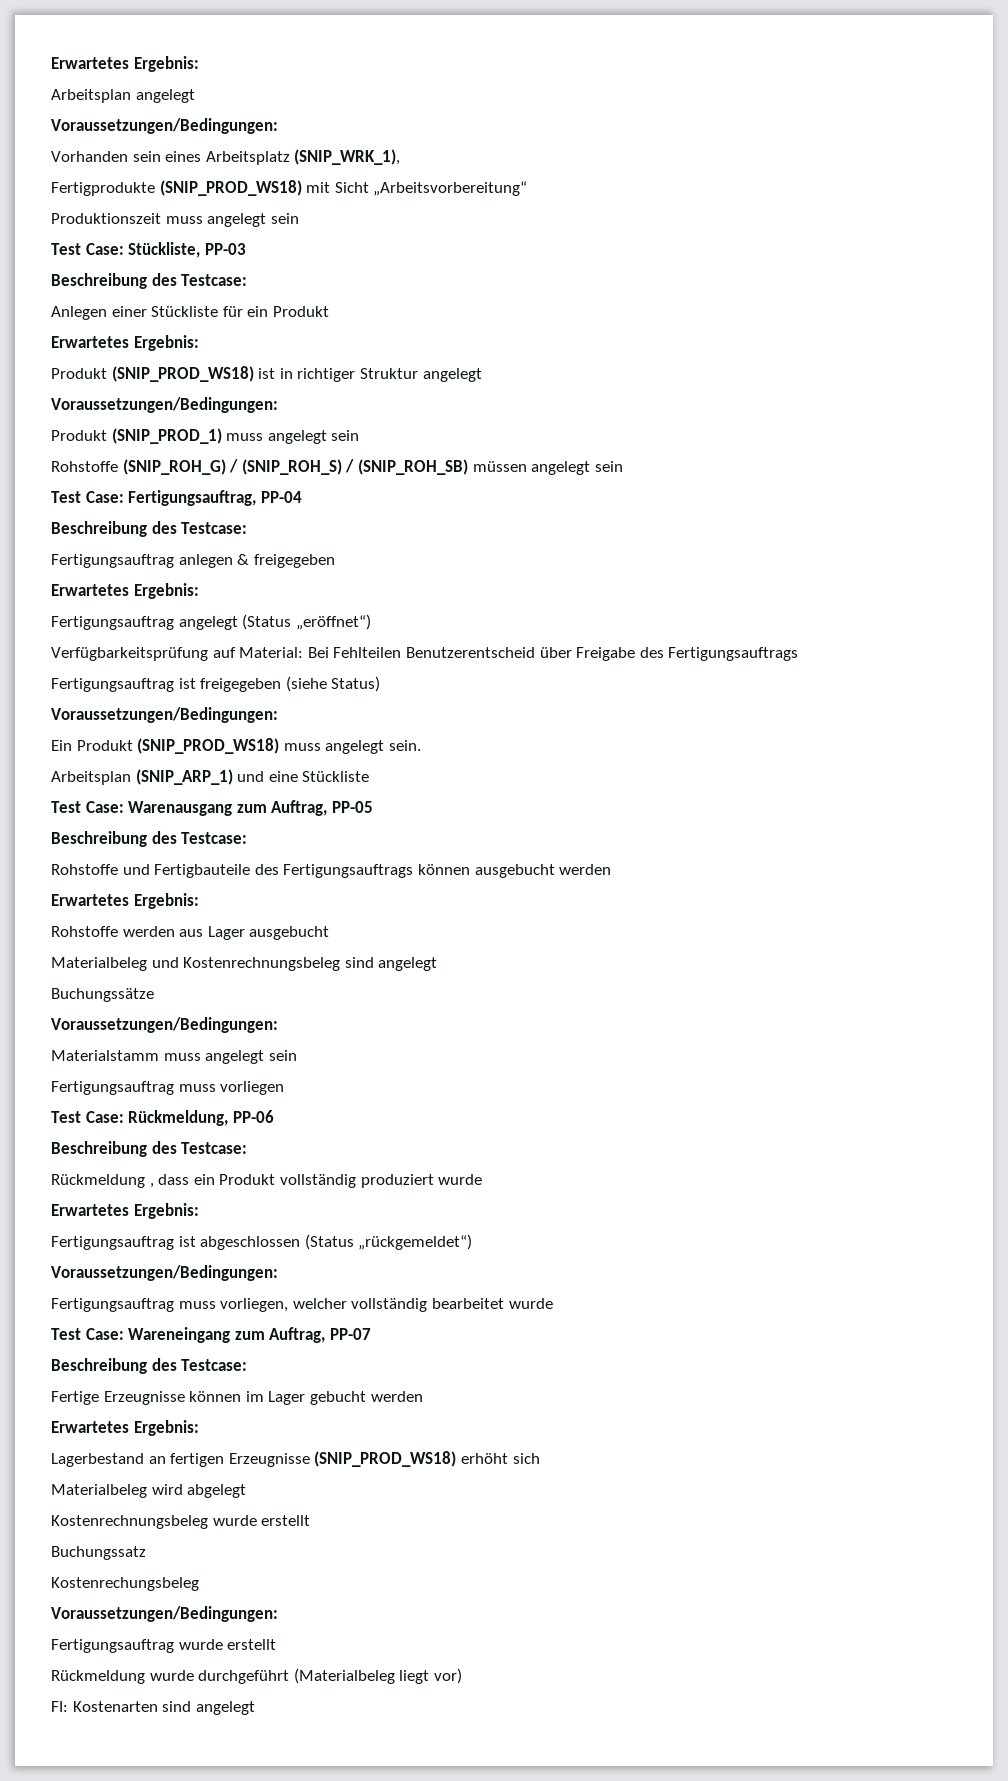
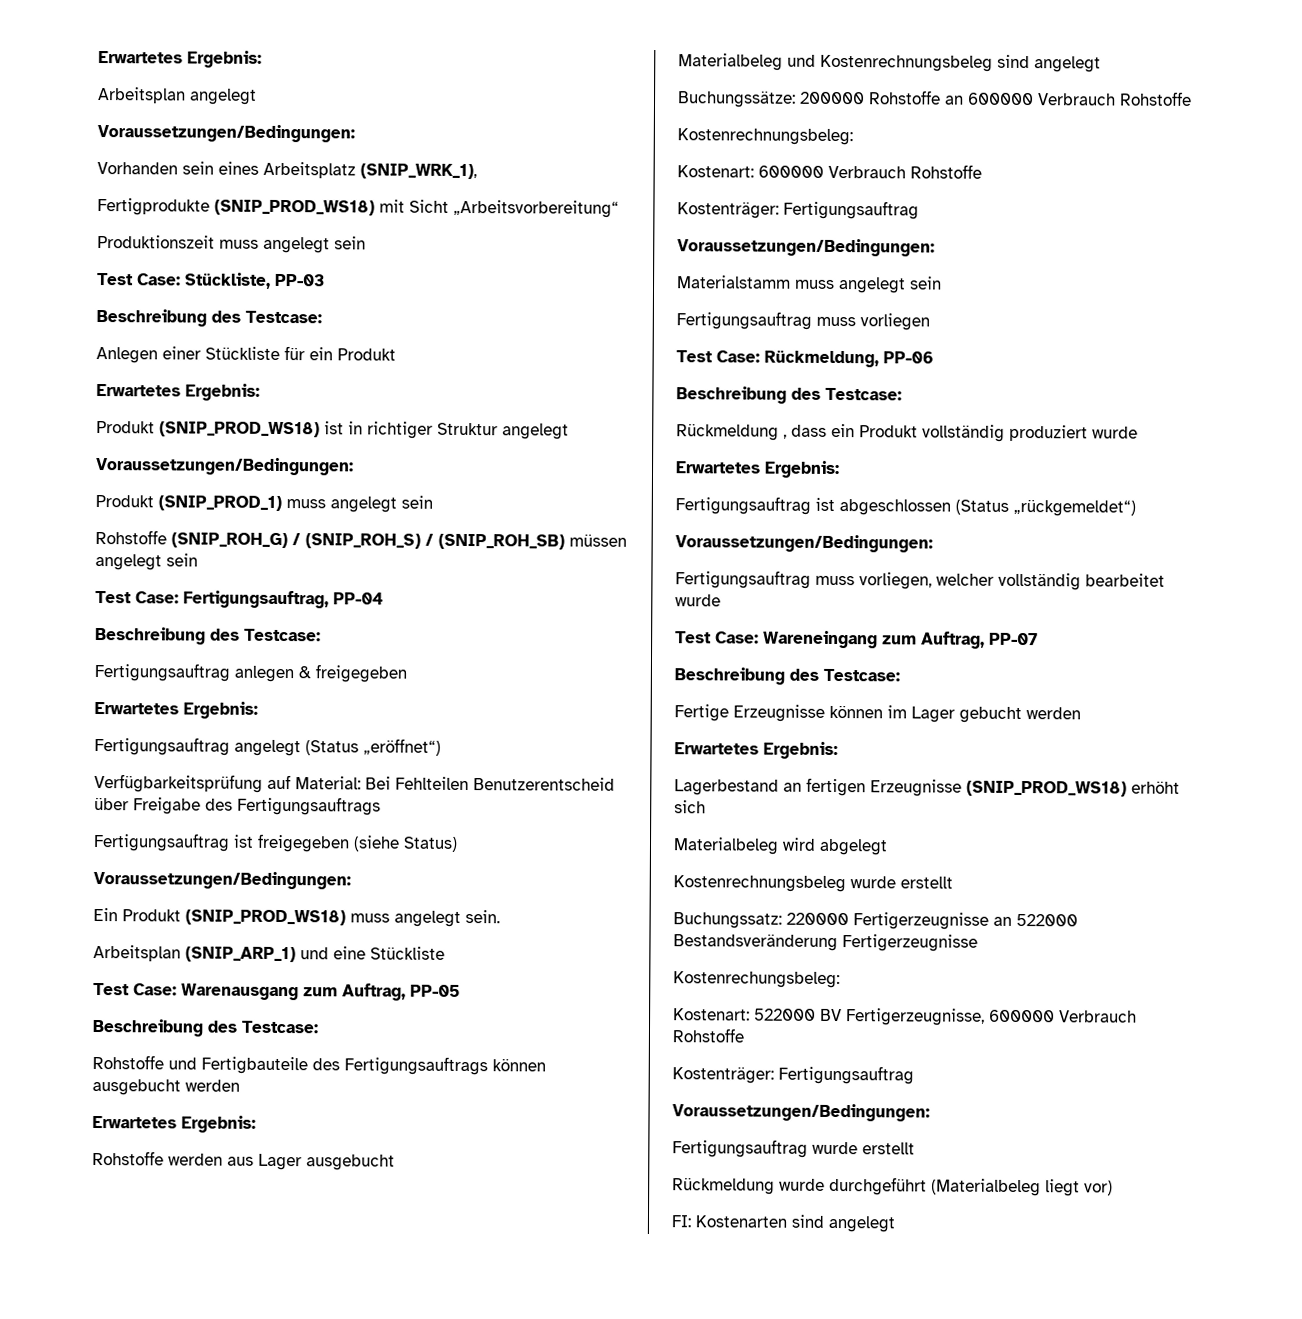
- Buchungssätze
+ Buchungssätze: 200000 Rohstoffe an 600000 Verbrauch Rohstoffe
+ Kostenrechnungsbeleg:
+ Kostenart: 600000 Verbrauch Rohstoffe
+ Kostenträger: Fertigungsauftrag
- Buchungssatz
- Kostenrechungsbeleg
+ Buchungssatz: 220000 Fertigerzeugnisse an 522000 Bestandsveränderung Fertigerzeugnisse
+ Kostenrechungsbeleg:
+ Kostenart: 522000 BV Fertigerzeugnisse, 600000 Verbrauch Rohstoffe
+ Kostenträger: Fertigungsauftrag

